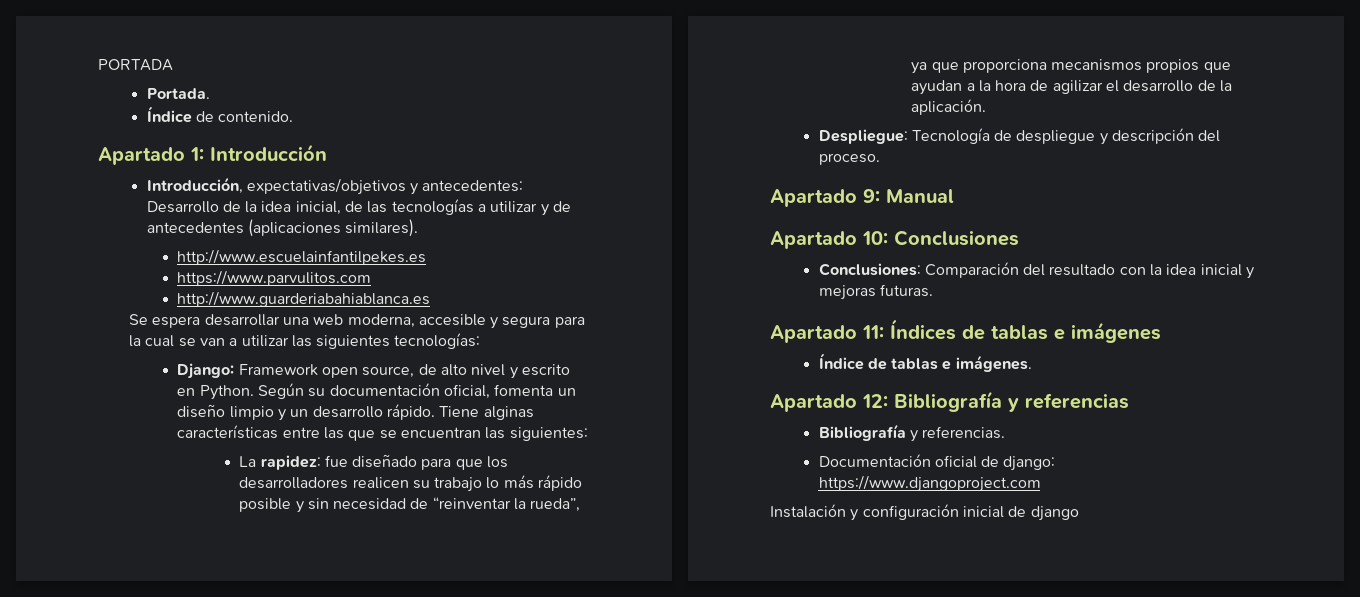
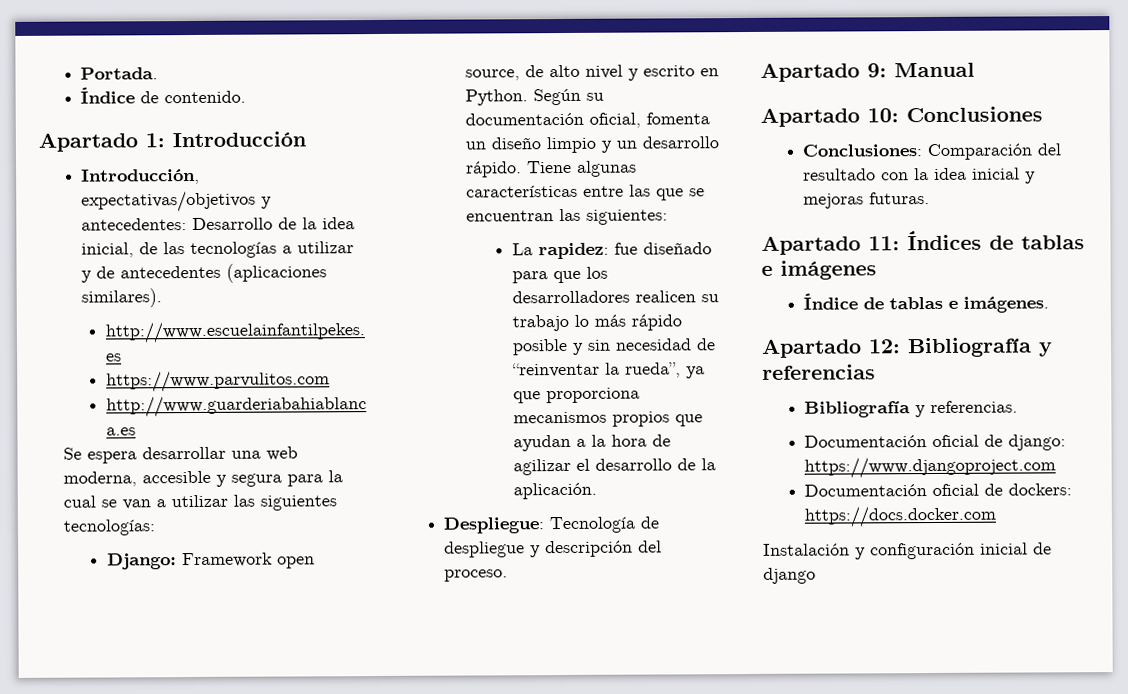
- PORTADA
- Tiene alginas características entre las que se encuentran las siguientes:
+ Tiene algunas características entre las que se encuentran las siguientes:
+ Documentación oficial de dockers: https://docs.docker.com

